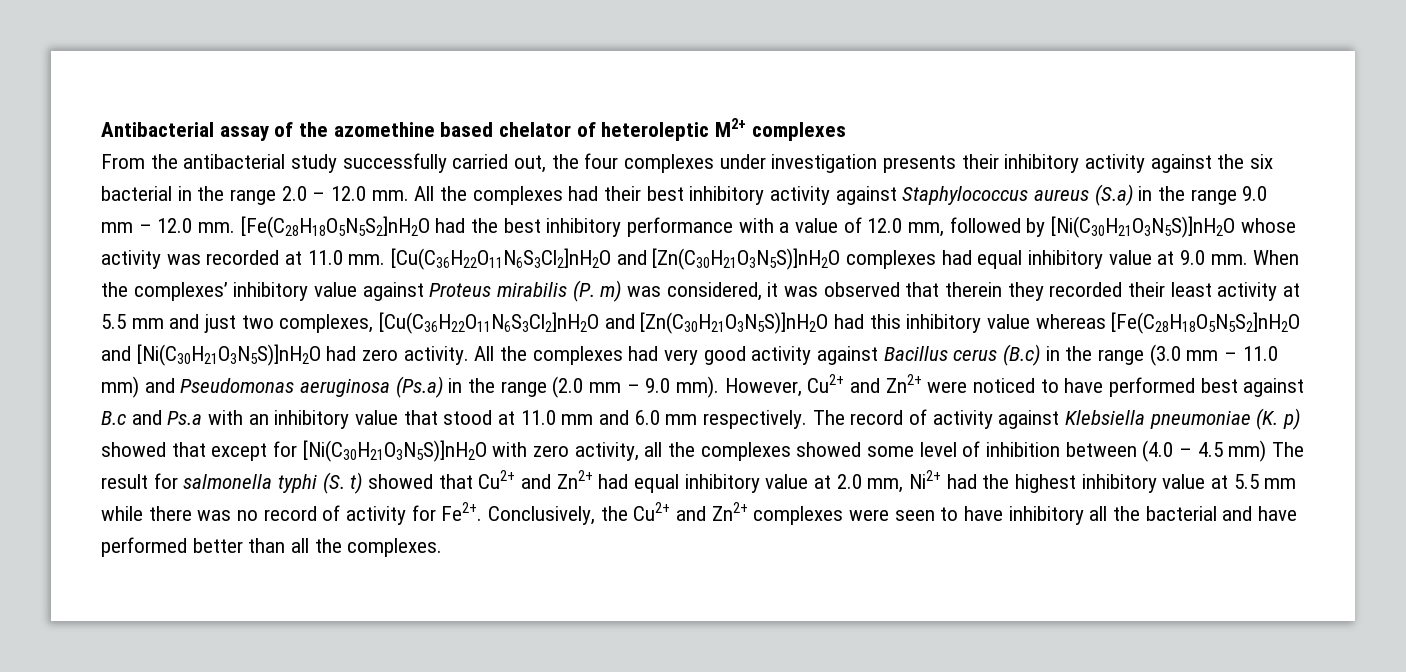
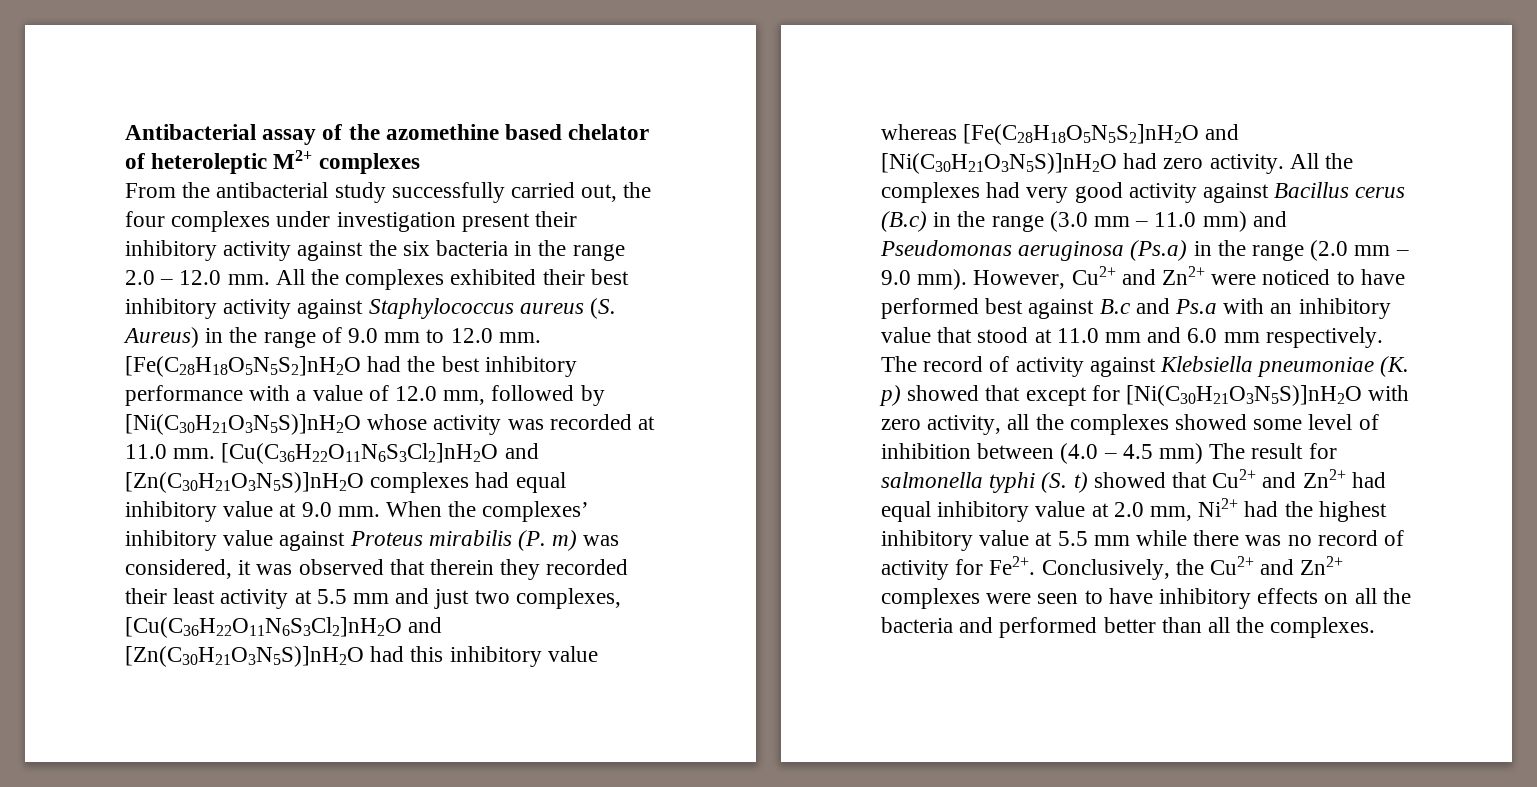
- From the antibacterial study successfully carried out, the four complexes under investigation presents their inhibitory activity against the six bacterial in the range 2.0 – 12.0 mm.
+ From the antibacterial study successfully carried out, the four complexes under investigation present their inhibitory activity against the six bacteria in the range 2.0 – 12.0 mm.
- All the complexes had their best inhibitory activity against Staphylococcus aureus (S.a) in the range 9.0 mm – 12.0 mm.
+ All the complexes exhibited their best inhibitory activity against Staphylococcus aureus (S. Aureus) in the range of 9.0 mm to 12.0 mm.
- Conclusively, the Cu2+ and Zn2+ complexes were seen to have inhibitory all the bacterial and have performed better than all the complexes.
+ Conclusively, the Cu2+ and Zn2+ complexes were seen to have inhibitory effects on all the bacteria and performed better than all the complexes.

